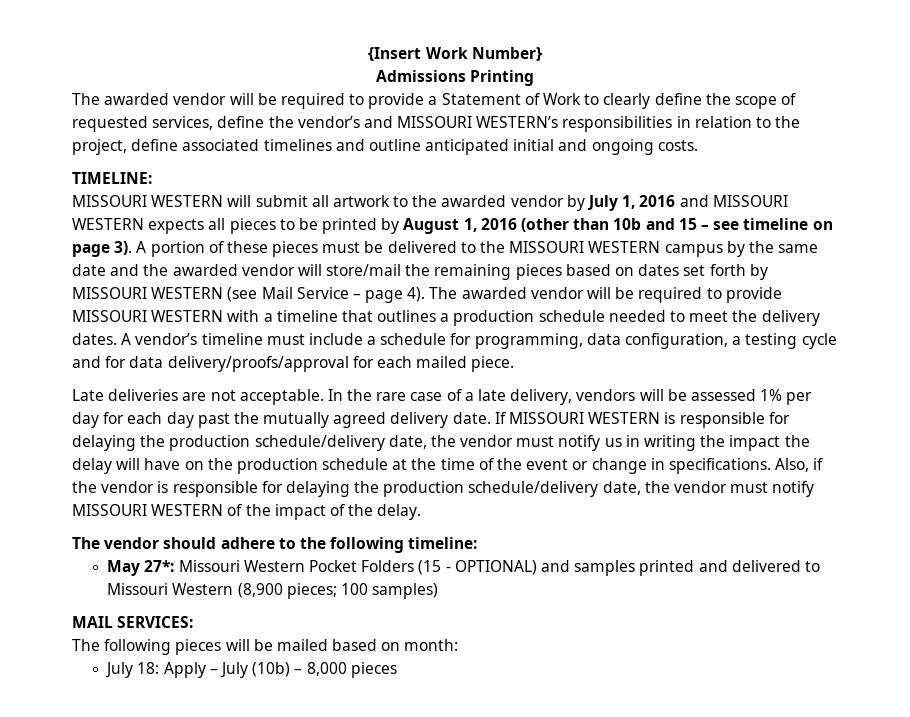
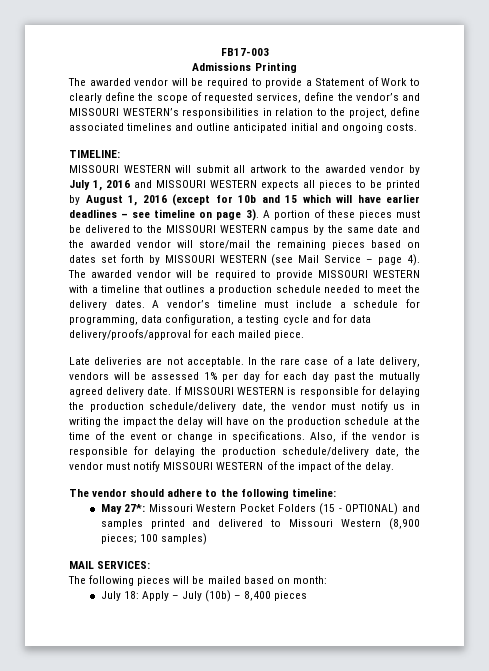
- {Insert Work Number}
+ FB17-003
- MISSOURI WESTERN will submit all artwork to the awarded vendor by July 1, 2016 and MISSOURI WESTERN expects all pieces to be printed by August 1, 2016 (other than 10b and 15 – see timeline on page 3).
+ MISSOURI WESTERN will submit all artwork to the awarded vendor by July 1, 2016 and MISSOURI WESTERN expects all pieces to be printed by August 1, 2016 (except for 10b and 15 which will have earlier deadlines – see timeline on page 3).
- July 18: Apply – July (10b) – 8,000 pieces
+ July 18: Apply – July (10b) – 8,400 pieces

